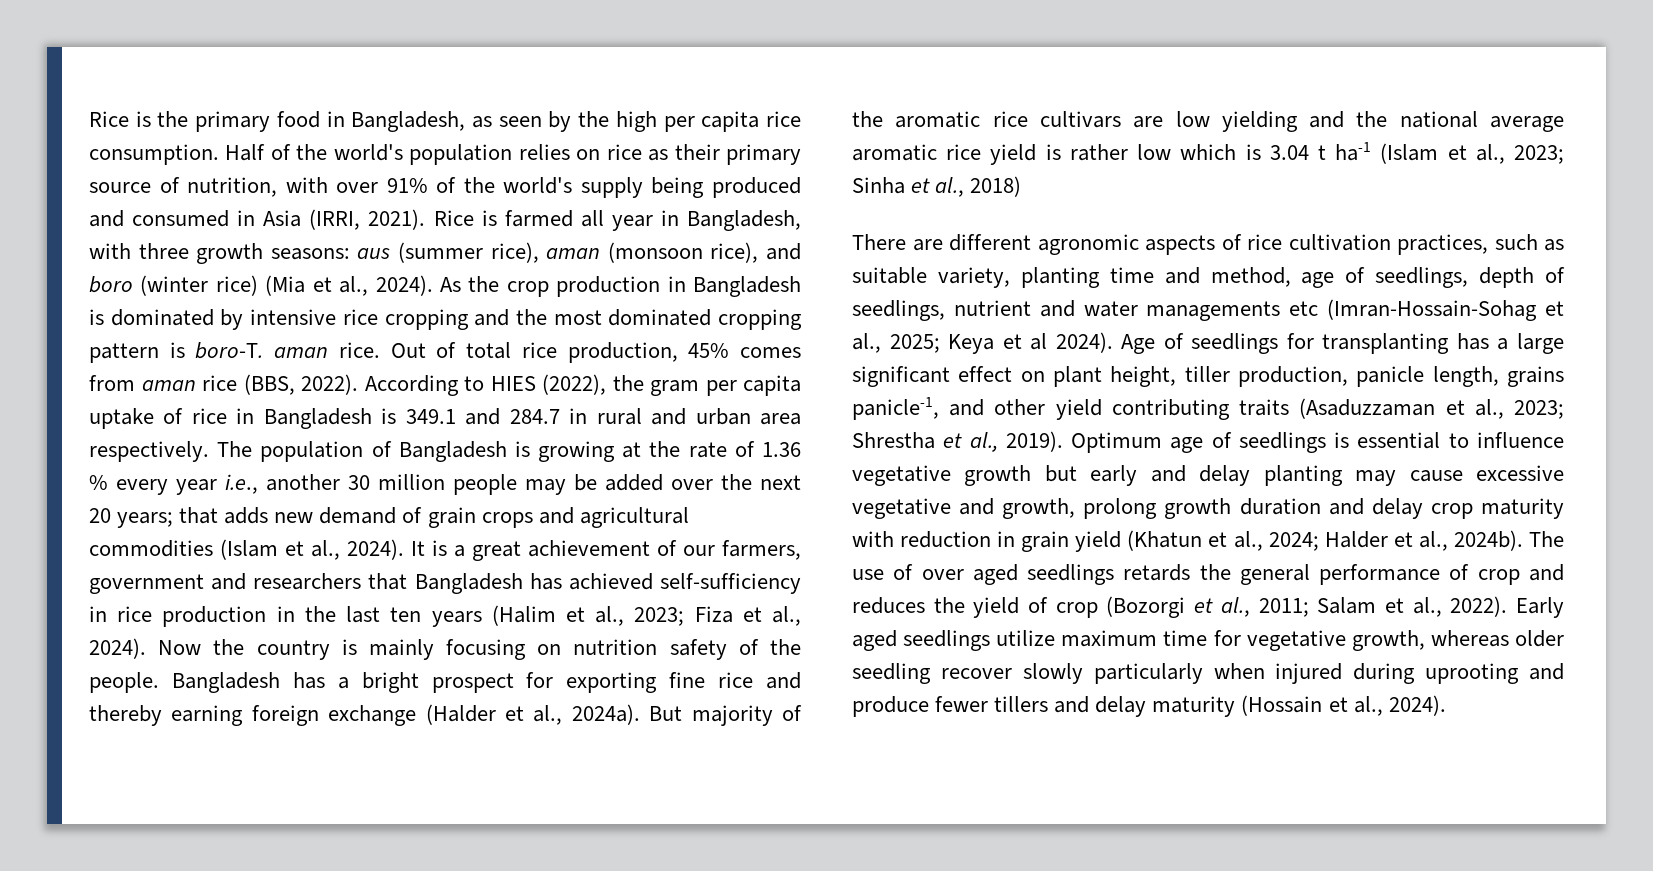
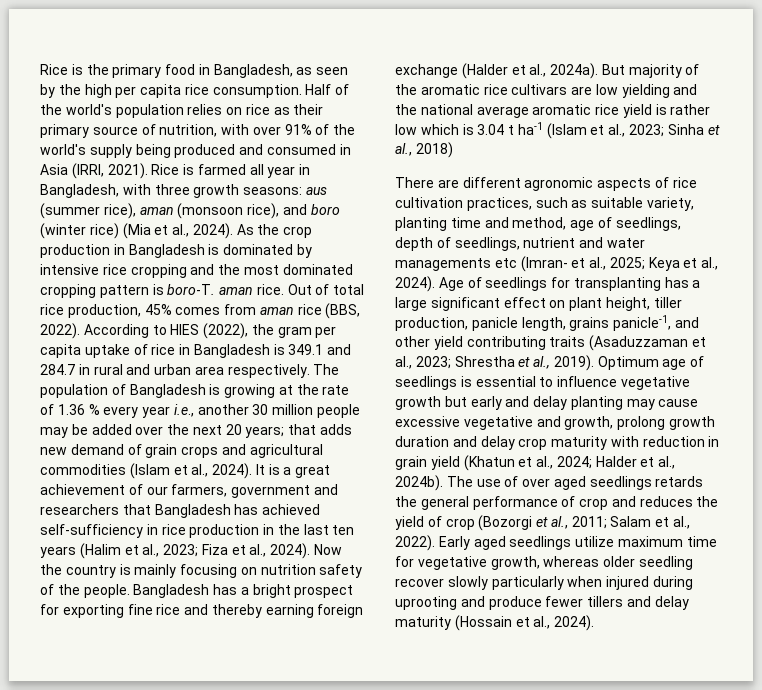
- There are different agronomic aspects of rice cultivation practices, such as suitable variety, planting time and method, age of seedlings, depth of seedlings, nutrient and water managements etc (Imran-Hossain-Sohag et al., 2025; Keya et al 2024).
+ There are different agronomic aspects of rice cultivation practices, such as suitable variety, planting time and method, age of seedlings, depth of seedlings, nutrient and water managements etc (Imran- et al., 2025; Keya et al., 2024).

